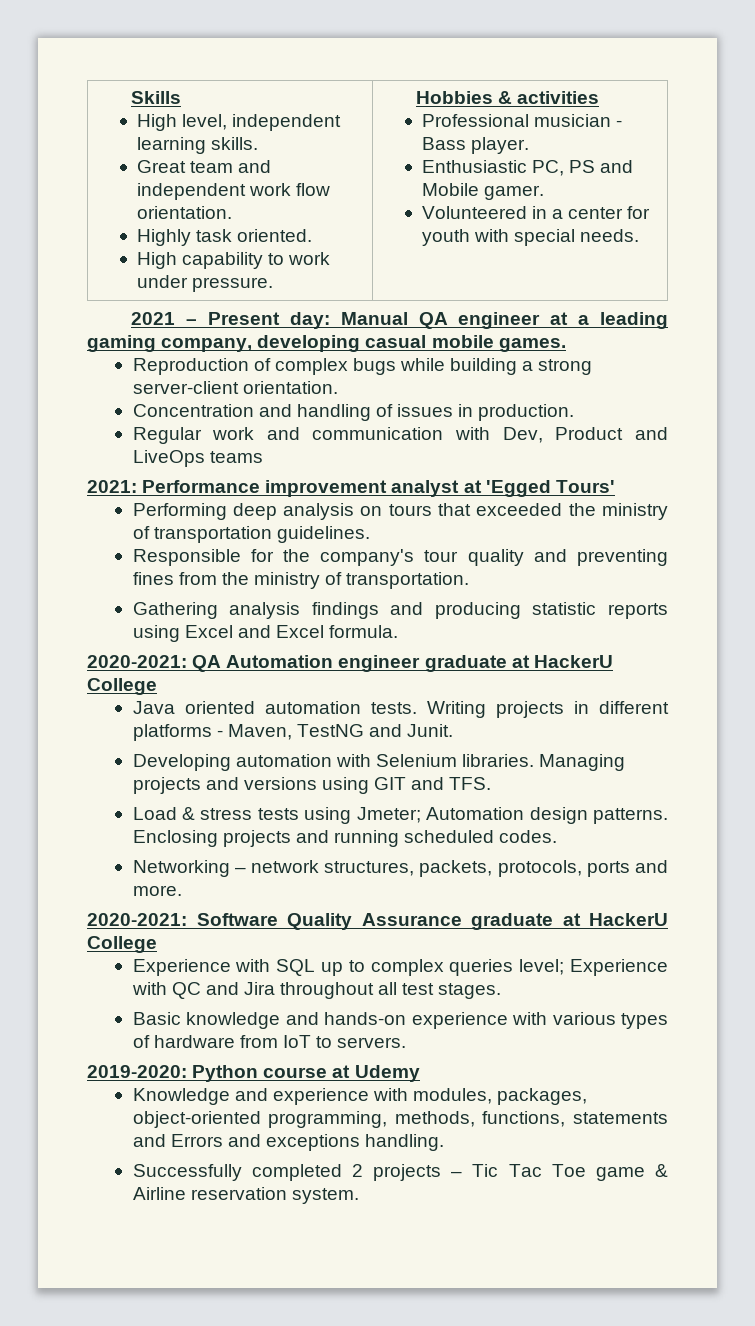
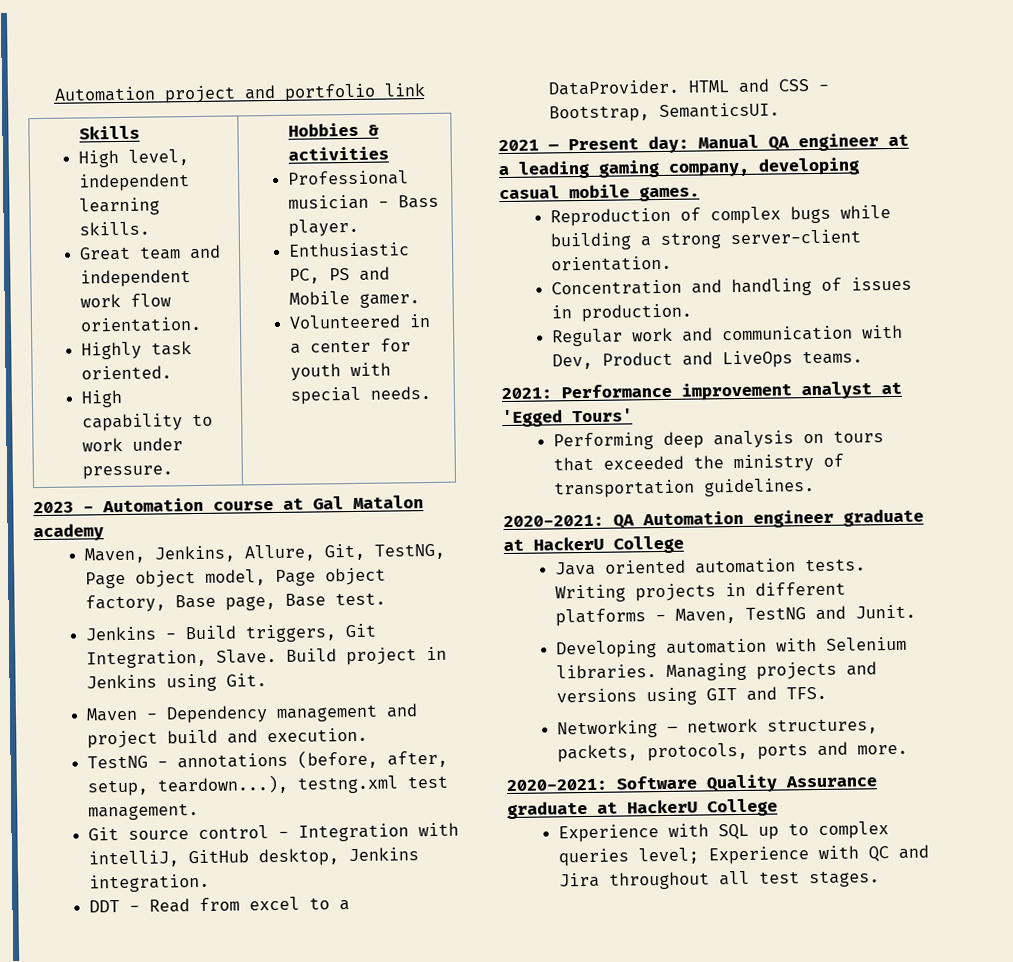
+ Automation project and portfolio link
+ 2023 - Automation course at Gal Matalon academy
+ Maven, Jenkins, Allure, Git, TestNG, Page object model, Page object factory, Base page, Base test.
+ Jenkins - Build triggers, Git Integration, Slave. Build project in Jenkins using Git.
+ Maven - Dependency management and project build and execution.
+ TestNG - annotations (before, after, setup, teardown...), testng.xml test management.
+ Git source control - Integration with intelliJ, GitHub desktop, Jenkins integration.
+ DDT - Read from excel to a DataProvider. HTML and CSS - Bootstrap, SemanticsUI.
- Regular work and communication with Dev, Product and LiveOps teams
+ Regular work and communication with Dev, Product and LiveOps teams.
- Responsible for the company's tour quality and preventing fines from the ministry of transportation.
- Gathering analysis findings and producing statistic reports using Excel and Excel formula.
- Load & stress tests using Jmeter; Automation design patterns. Enclosing projects and running scheduled codes.
- Basic knowledge and hands-on experience with various types of hardware from IoT to servers.
- 2019-2020: Python course at Udemy
- Knowledge and experience with modules, packages, object-oriented programming, methods, functions, statements and Errors and exceptions handling.
- Successfully completed 2 projects – Tic Tac Toe game & Airline reservation system.

